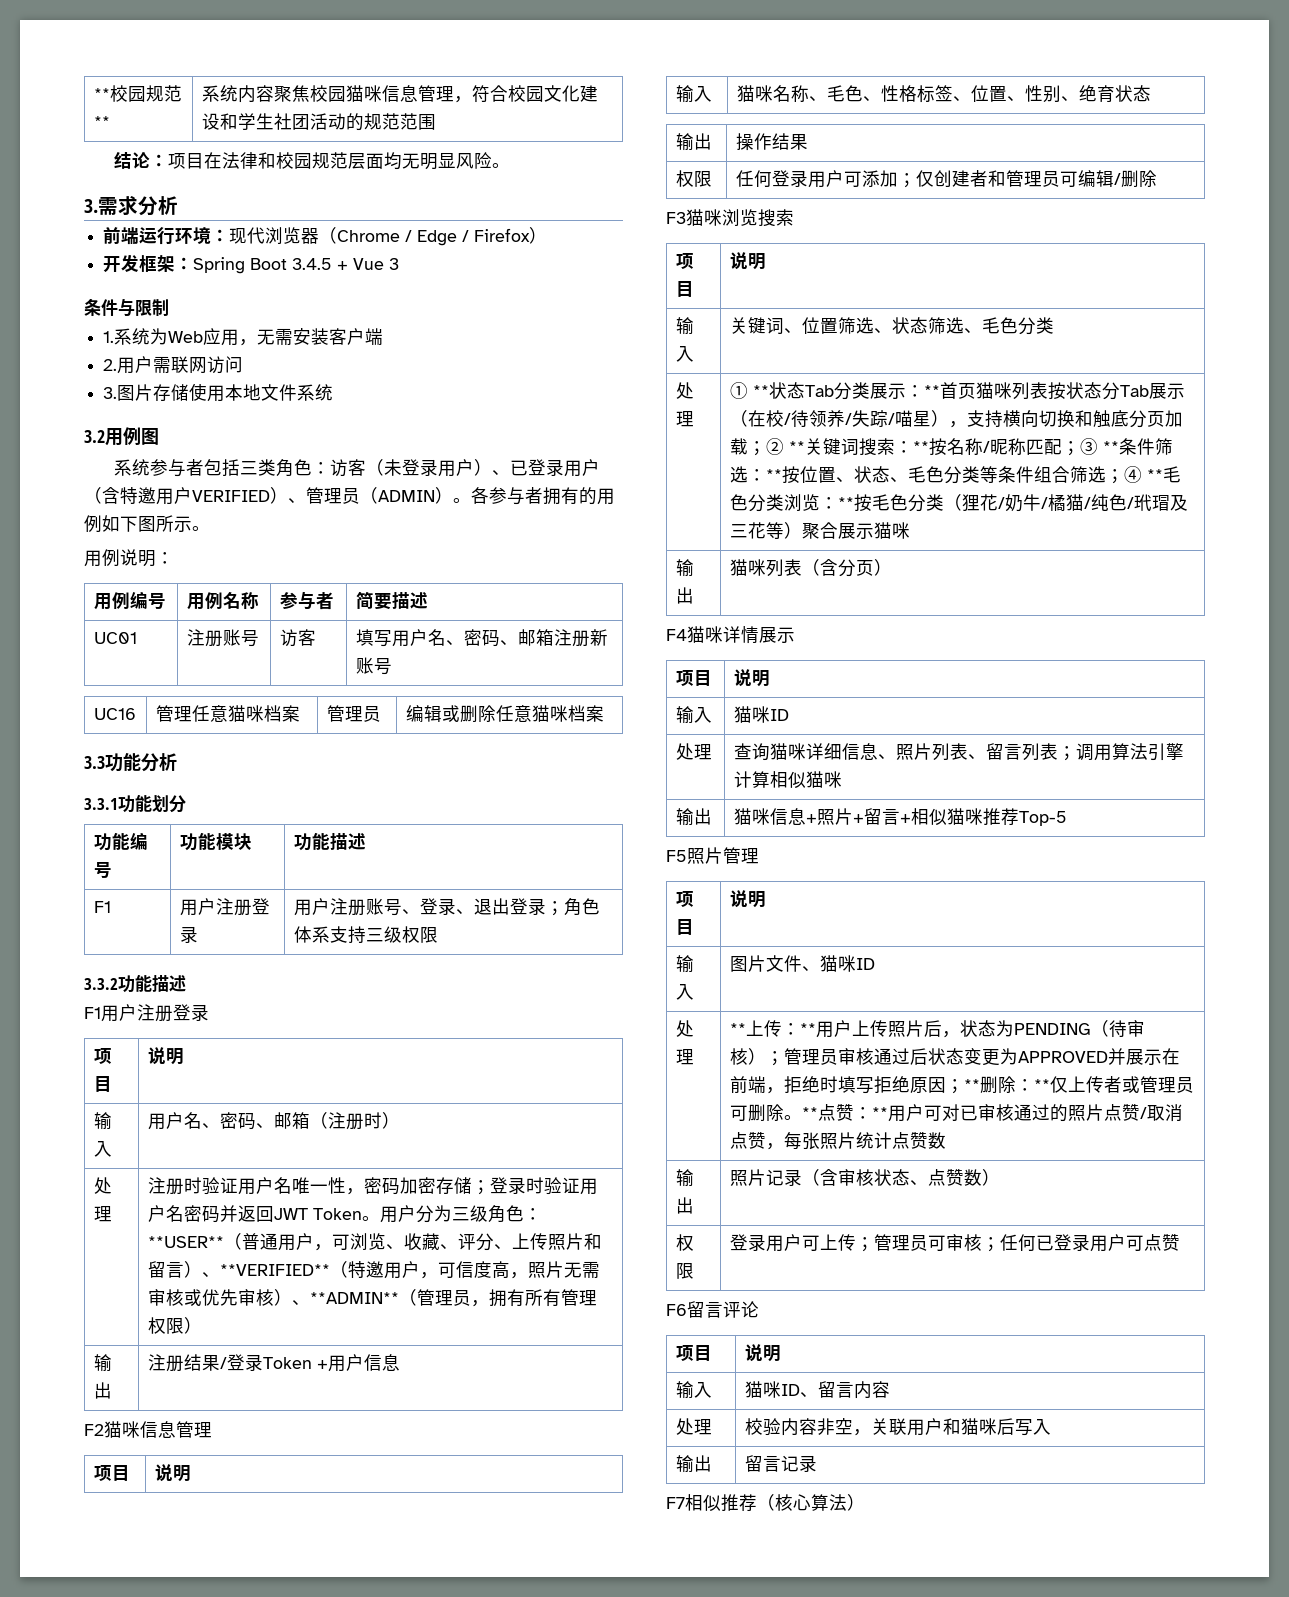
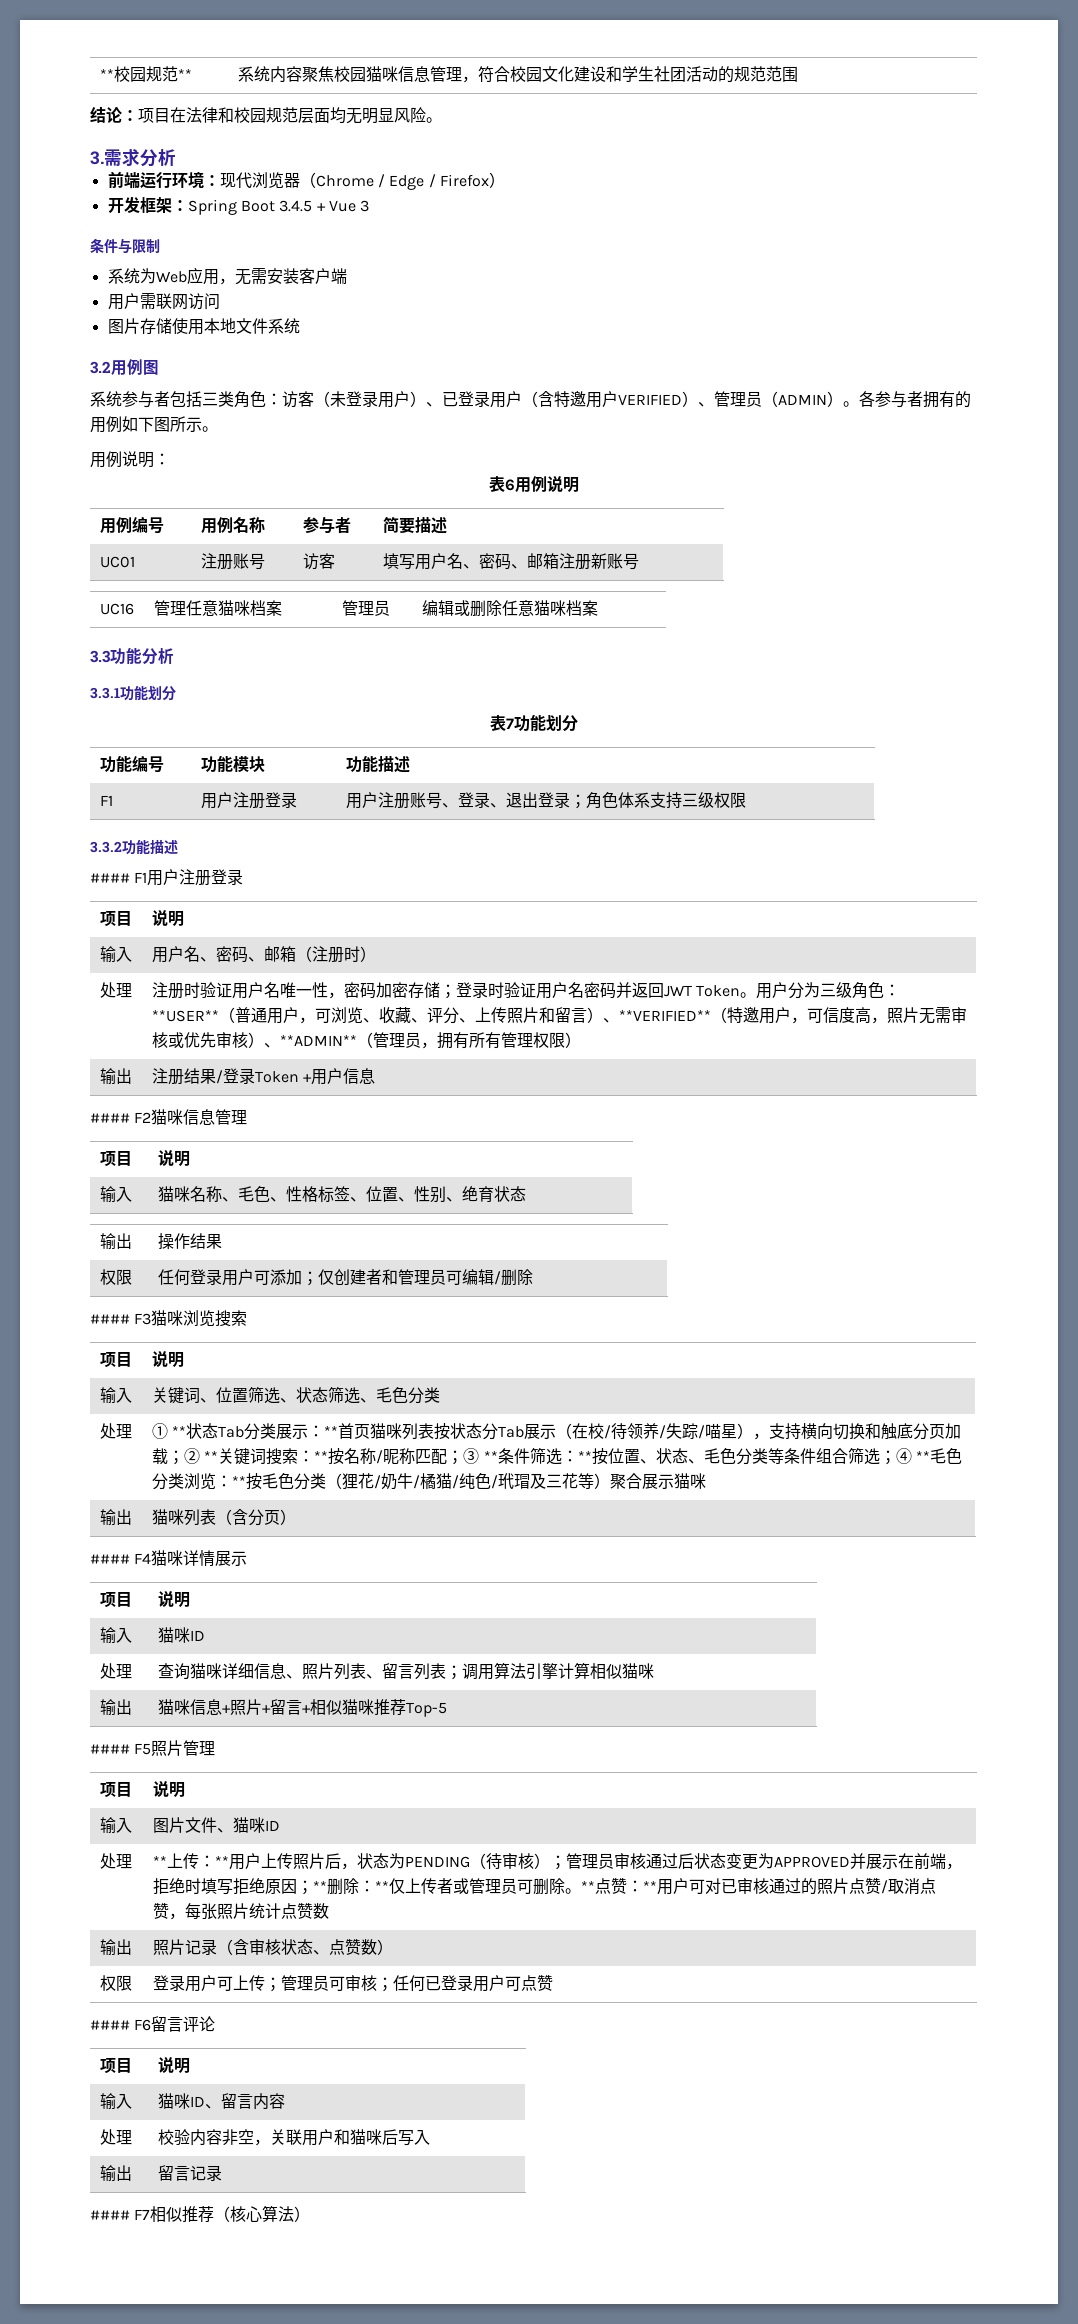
- 1.系统为Web应用，无需安装客户端
+ 系统为Web应用，无需安装客户端
- 2.用户需联网访问
+ 用户需联网访问
- 3.图片存储使用本地文件系统
+ 图片存储使用本地文件系统
+ 表6用例说明
+ 表7功能划分
- F1用户注册登录
+ #### F1用户注册登录
- F2猫咪信息管理
+ #### F2猫咪信息管理
- F3猫咪浏览搜索
+ #### F3猫咪浏览搜索
- F4猫咪详情展示
+ #### F4猫咪详情展示
- F5照片管理
+ #### F5照片管理
- F6留言评论
+ #### F6留言评论
- F7相似推荐（核心算法）
+ #### F7相似推荐（核心算法）

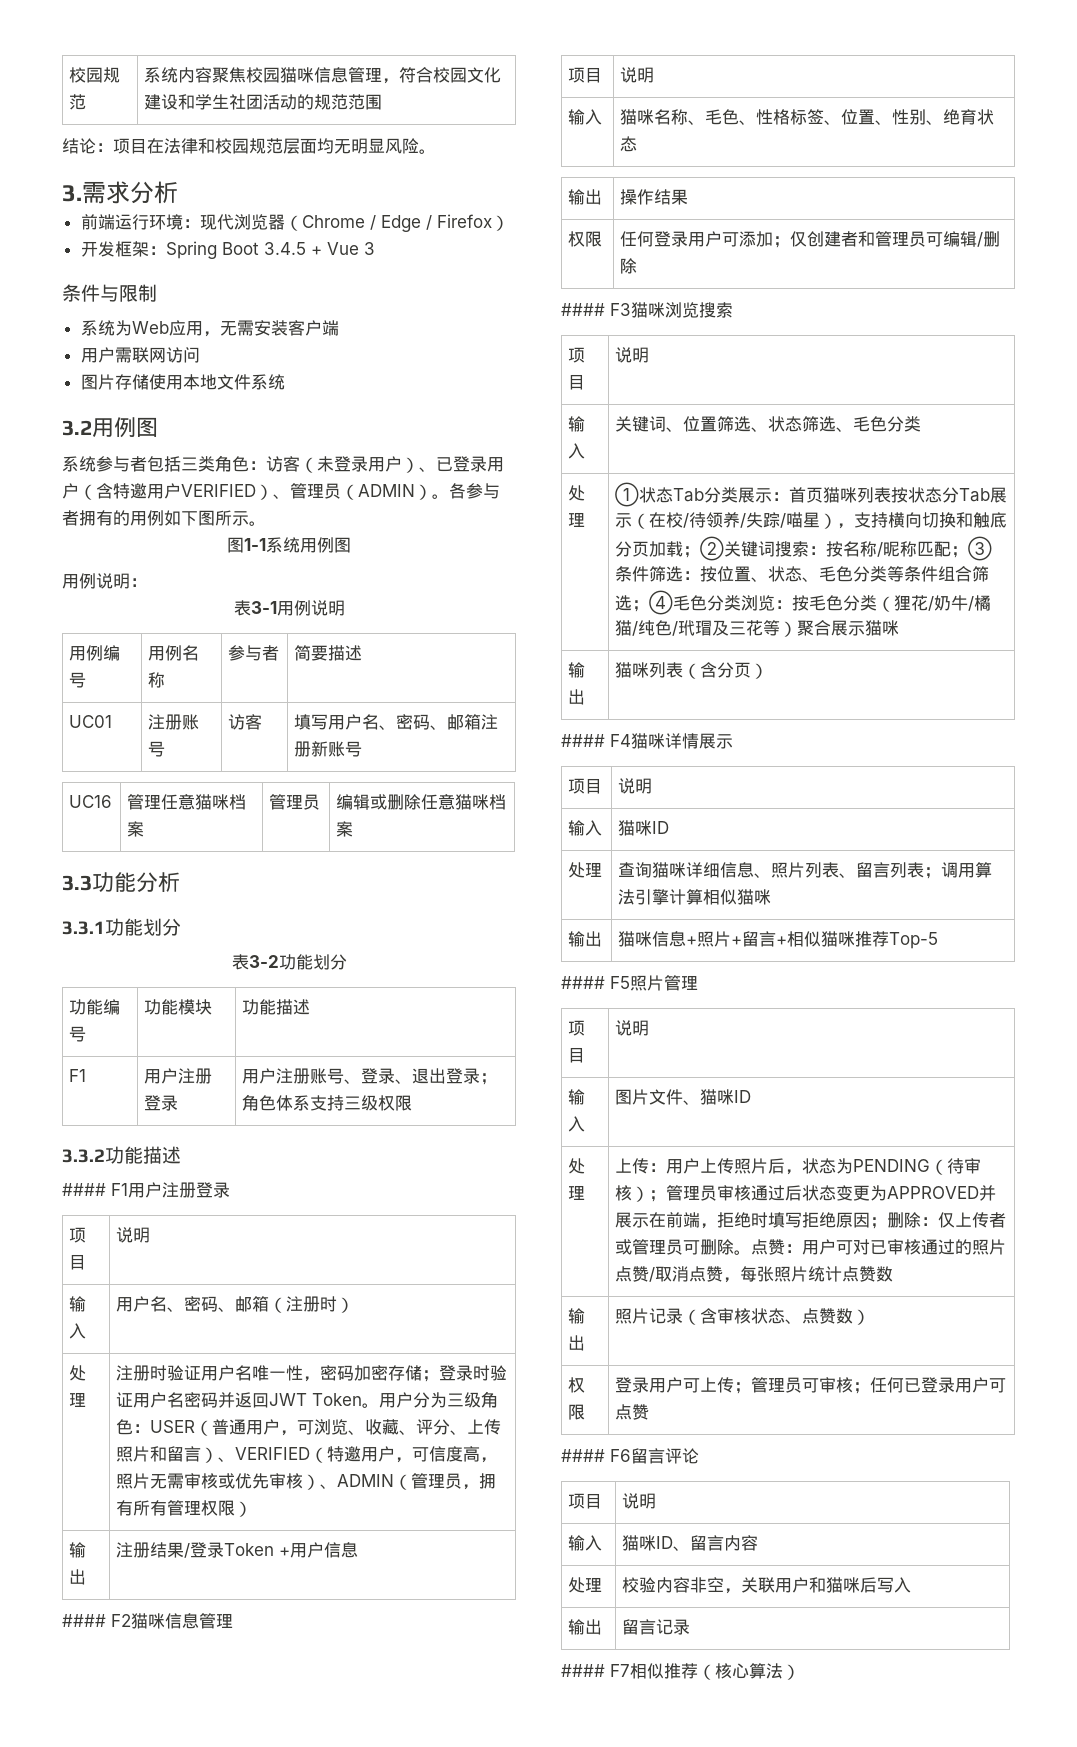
- **校园规范** | 系统内容聚焦校园猫咪信息管理，符合校园文化建设和学生社团活动的规范范围
+ 校园规范 | 系统内容聚焦校园猫咪信息管理，符合校园文化建设和学生社团活动的规范范围
+ 图1-1系统用例图
- 表6用例说明
+ 表3-1用例说明
- 表7功能划分
+ 表3-2功能划分
- 用户分为三级角色：**USER**（普通用户，可浏览、收藏、评分、上传照片和留言）、**VERIFIED**（特邀用户，可信度高，照片无需审核或优先审核）、**ADMIN**（管理员，拥有所有管理权限）
+ 用户分为三级角色：USER（普通用户，可浏览、收藏、评分、上传照片和留言）、VERIFIED（特邀用户，可信度高，照片无需审核或优先审核）、ADMIN（管理员，拥有所有管理权限）
- ① **状态Tab分类展示：
+ ①状态Tab分类展示：
- **首页猫咪列表按状态分Tab展示（在校/待领养/失踪/喵星），支持横向切换和触底分页加载；
+ 首页猫咪列表按状态分Tab展示（在校/待领养/失踪/喵星），支持横向切换和触底分页加载；
- ② **关键词搜索：
+ ②关键词搜索：
- **按名称/昵称匹配；
+ 按名称/昵称匹配；
- ③ **条件筛选：
+ ③条件筛选：
- **按位置、状态、毛色分类等条件组合筛选；
+ 按位置、状态、毛色分类等条件组合筛选；
- ④ **毛色分类浏览：
+ ④毛色分类浏览：
- **按毛色分类（狸花/奶牛/橘猫/纯色/玳瑁及三花等）聚合展示猫咪
+ 按毛色分类（狸花/奶牛/橘猫/纯色/玳瑁及三花等）聚合展示猫咪
- **上传：**用户上传照片后，状态为PENDING（待审核）；管理员审核通过后状态变更为APPROVED并展示在前端，拒绝时填写拒绝原因；**删除：**仅上传者或管理员可删除。
+ 上传：用户上传照片后，状态为PENDING（待审核）；管理员审核通过后状态变更为APPROVED并展示在前端，拒绝时填写拒绝原因；删除：仅上传者或管理员可删除。
- **点赞：**用户可对已审核通过的照片点赞/取消点赞，每张照片统计点赞数
+ 点赞：用户可对已审核通过的照片点赞/取消点赞，每张照片统计点赞数

